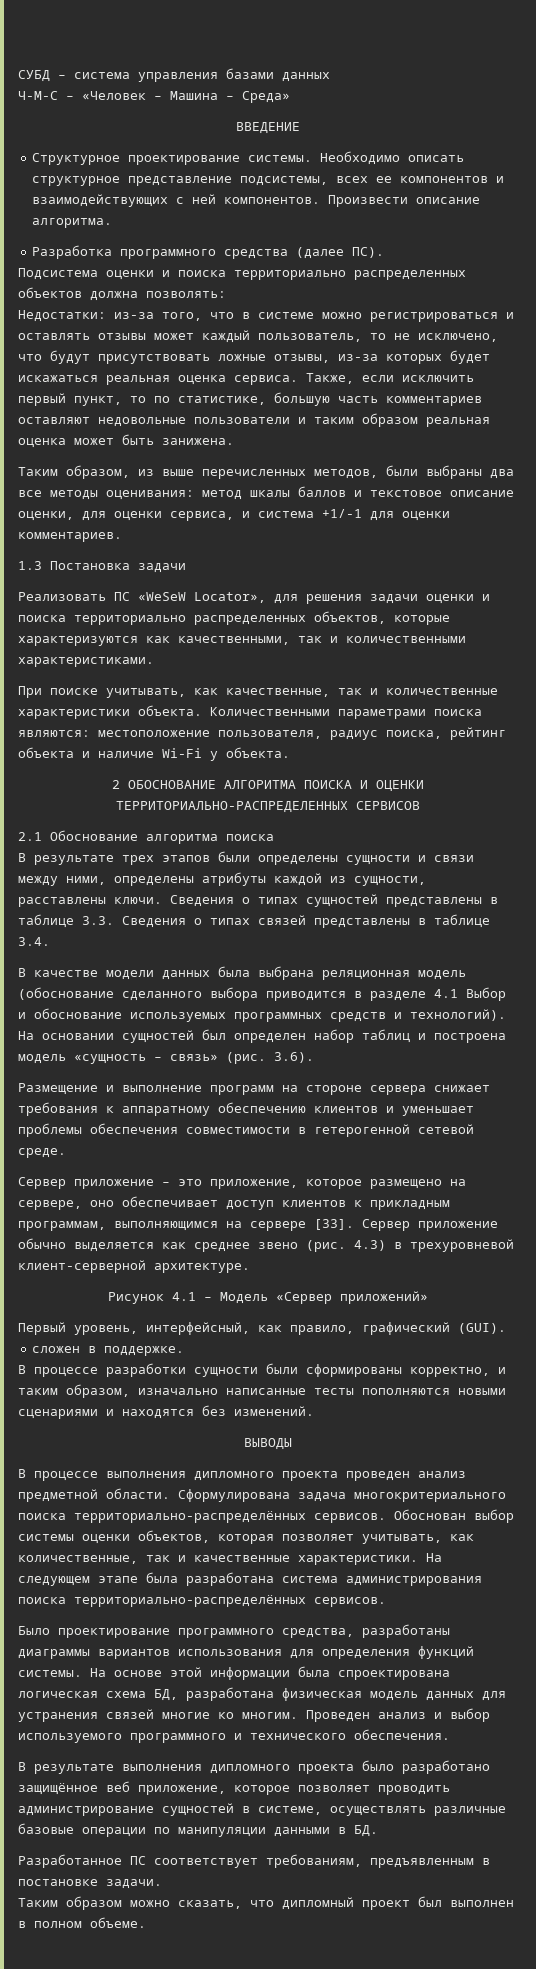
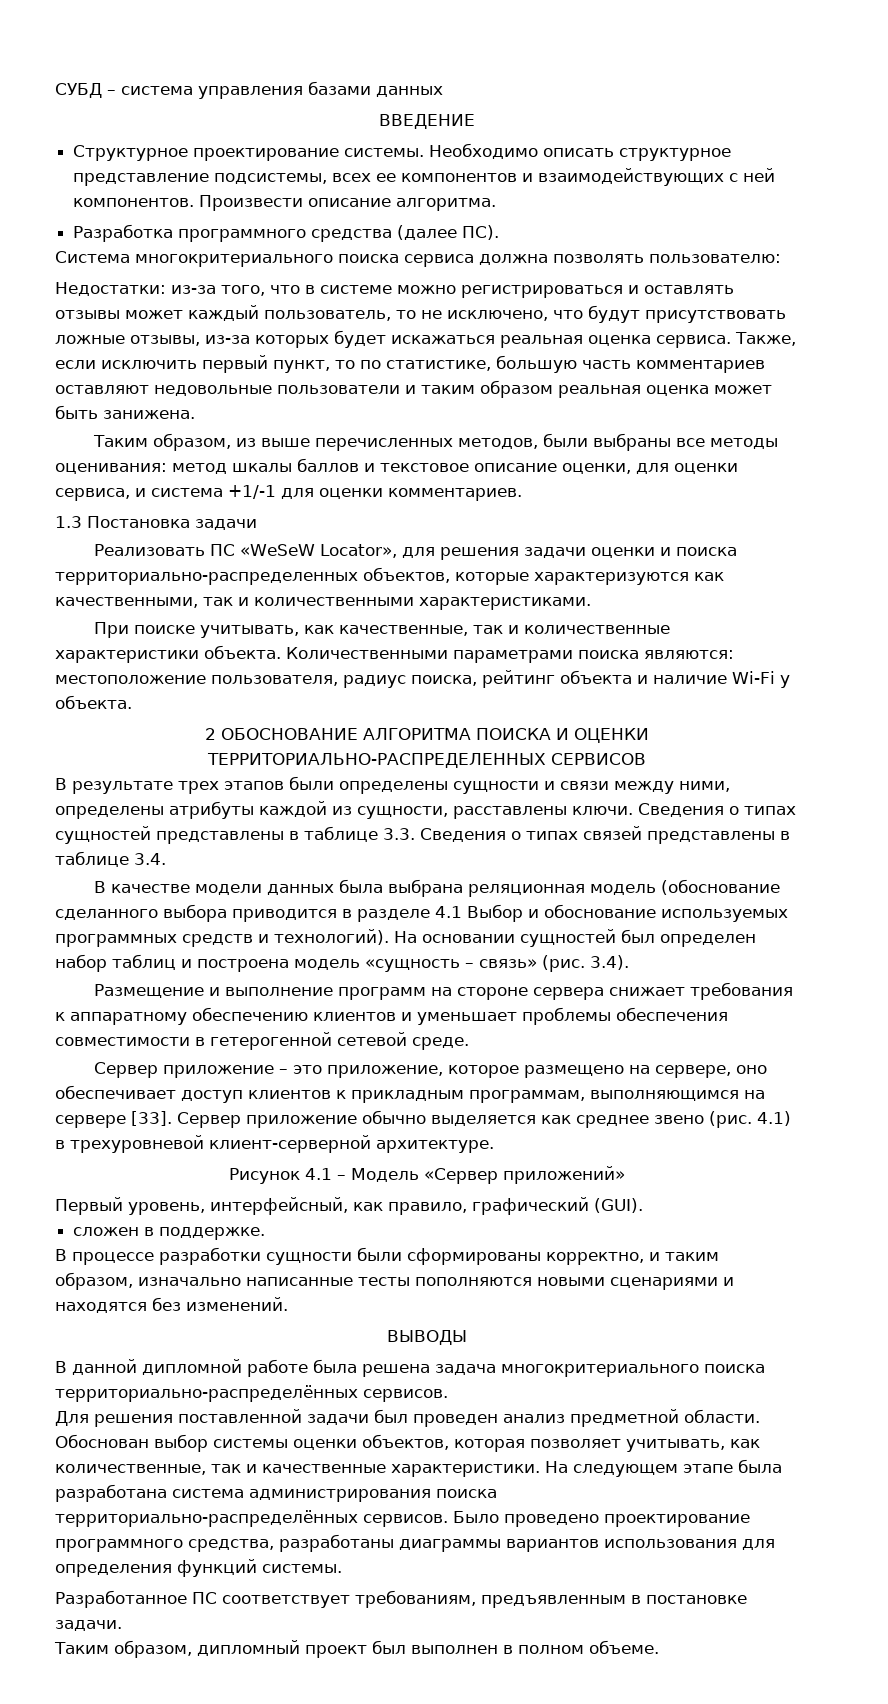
- Ч-М-С – «Человек – Машина – Среда»
- Подсистема оценки и поиска территориально распределенных объектов должна позволять:
+ Система многокритериального поиска сервиса должна позволять пользователю:
- Таким образом, из выше перечисленных методов, были выбраны два все методы оценивания: метод шкалы баллов и текстовое описание оценки, для оценки сервиса, и система +1/-1 для оценки комментариев.
+ Таким образом, из выше перечисленных методов, были выбраны все методы оценивания: метод шкалы баллов и текстовое описание оценки, для оценки сервиса, и система +1/-1 для оценки комментариев.
- Реализовать ПС «WeSeW Locator», для решения задачи оценки и поиска территориально распределенных объектов, которые характеризуются как качественными, так и количественными характеристиками.
+ Реализовать ПС «WeSeW Locator», для решения задачи оценки и поиска территориально-распределенных объектов, которые характеризуются как качественными, так и количественными характеристиками.
- 2.1 Обоснование алгоритма поиска
- 3.6).
+ 3.4).
- 4.3) в трехуровневой клиент-серверной архитектуре.
+ 4.1) в трехуровневой клиент-серверной архитектуре.
- В процессе выполнения дипломного проекта проведен анализ предметной области. Сформулирована задача многокритериального поиска территориально-распределённых сервисов.
+ В данной дипломной работе была решена задача многокритериального поиска территориально-распределённых сервисов.
+ Для решения поставленной задачи был проведен анализ предметной области.
- На следующем этапе была разработана система администрирования поиска территориально-распределённых сервисов.
- Было проектирование программного средства, разработаны диаграммы вариантов использования для определения функций системы. На основе этой информации была спроектирована логическая схема БД, разработана физическая модель данных для устранения связей многие ко многим. Проведен анализ и выбор используемого программного и технического обеспечения.
- В результате выполнения дипломного проекта было разработано защищённое веб приложение, которое позволяет проводить администрирование сущностей в системе, осуществлять различные базовые операции по манипуляции данными в БД.
+ На следующем этапе была разработана система администрирования поиска территориально-распределённых сервисов. Было проведено проектирование программного средства, разработаны диаграммы вариантов использования для определения функций системы.
- Таким образом можно сказать, что дипломный проект был выполнен в полном объеме.
+ Таким образом, дипломный проект был выполнен в полном объеме.

